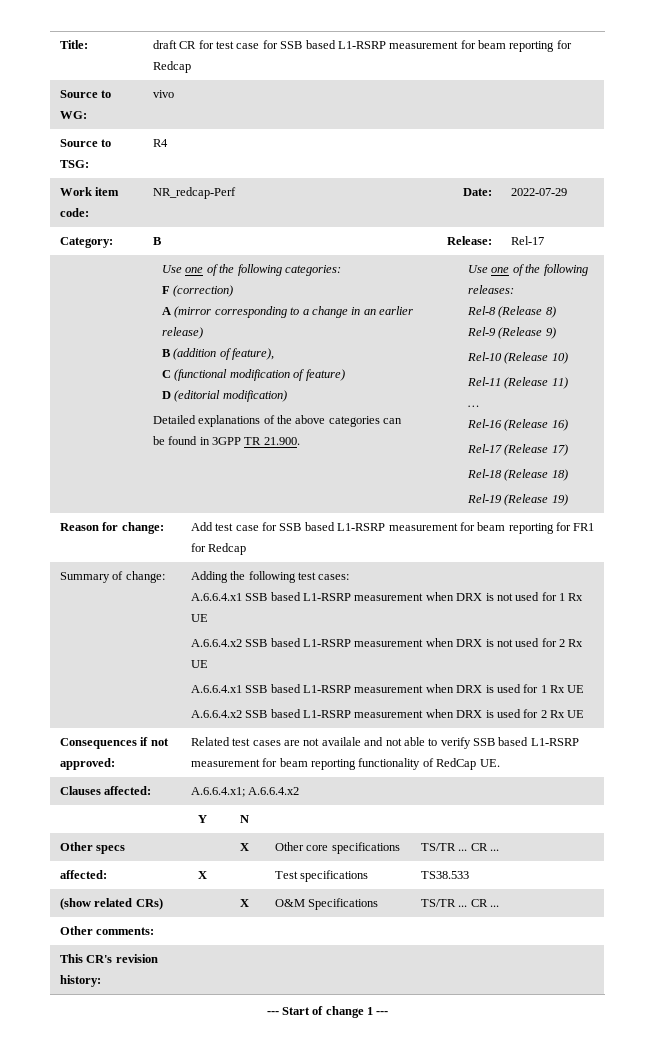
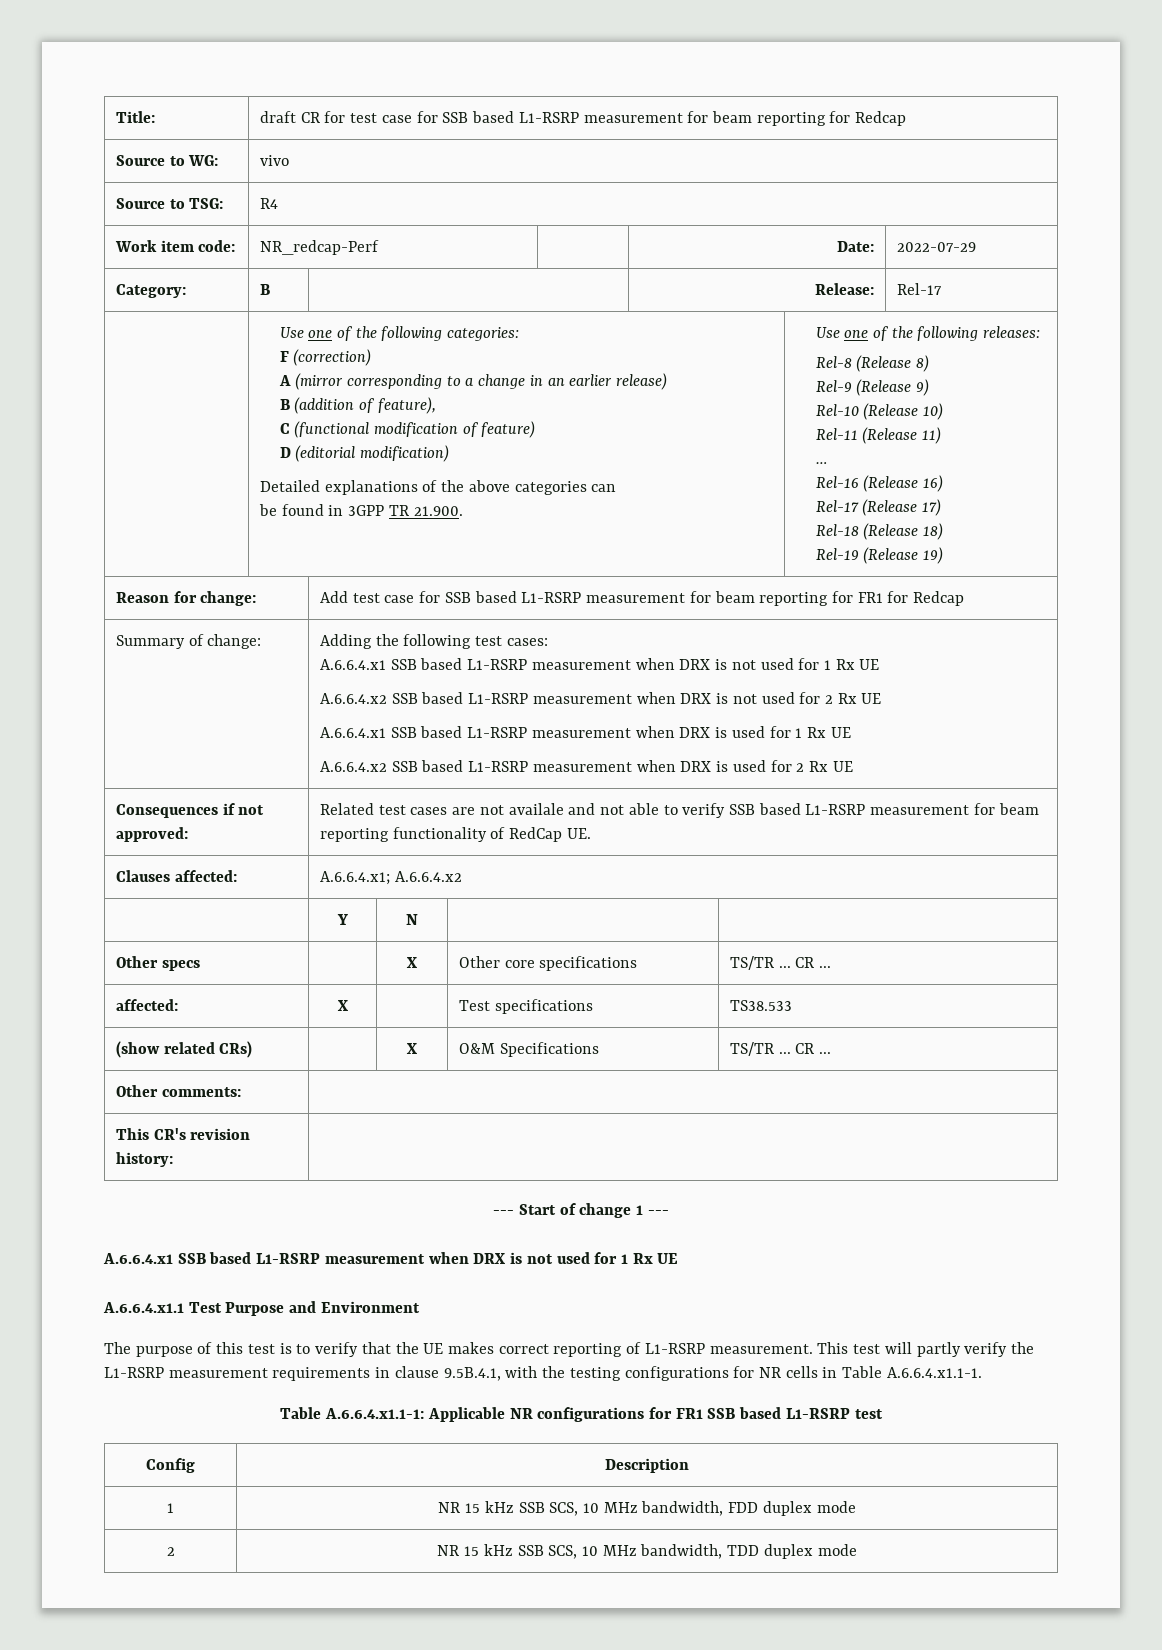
  --- Start of change 1 ---
+ A.6.6.4.x1 SSB based L1-RSRP measurement when DRX is not used for 1 Rx UE
+ A.6.6.4.x1.1 Test Purpose and Environment
+ The purpose of this test is to verify that the UE makes correct reporting of L1-RSRP measurement. This test will partly verify the L1-RSRP measurement requirements in clause 9.5B.4.1, with the testing configurations for NR cells in Table A.6.6.4.x1.1-1.
+ Table A.6.6.4.x1.1-1: Applicable NR configurations for FR1 SSB based L1-RSRP test
+ Config | Description
+ 1 | NR 15 kHz SSB SCS, 10 MHz bandwidth, FDD duplex mode
+ 2 | NR 15 kHz SSB SCS, 10 MHz bandwidth, TDD duplex mode

